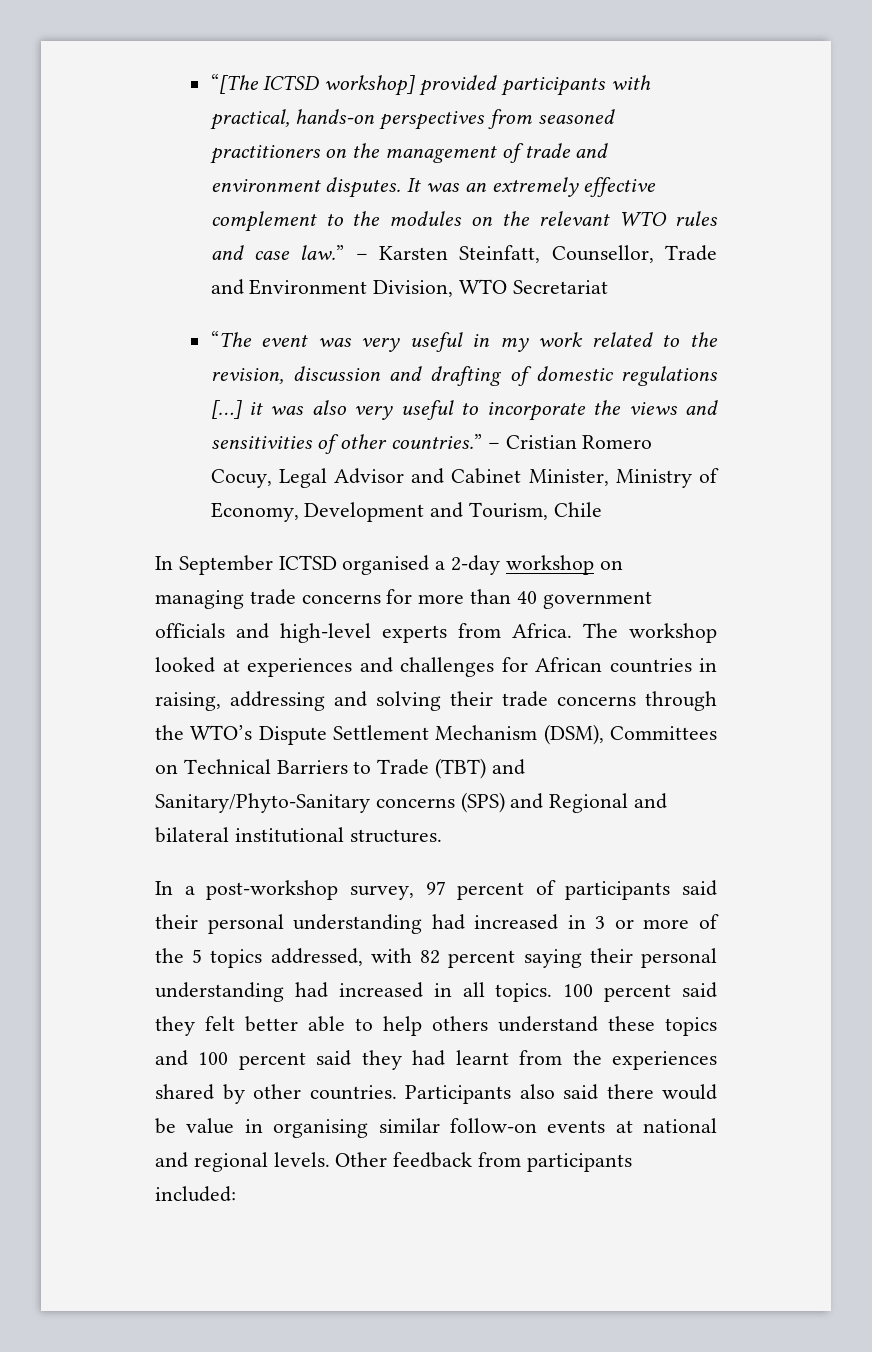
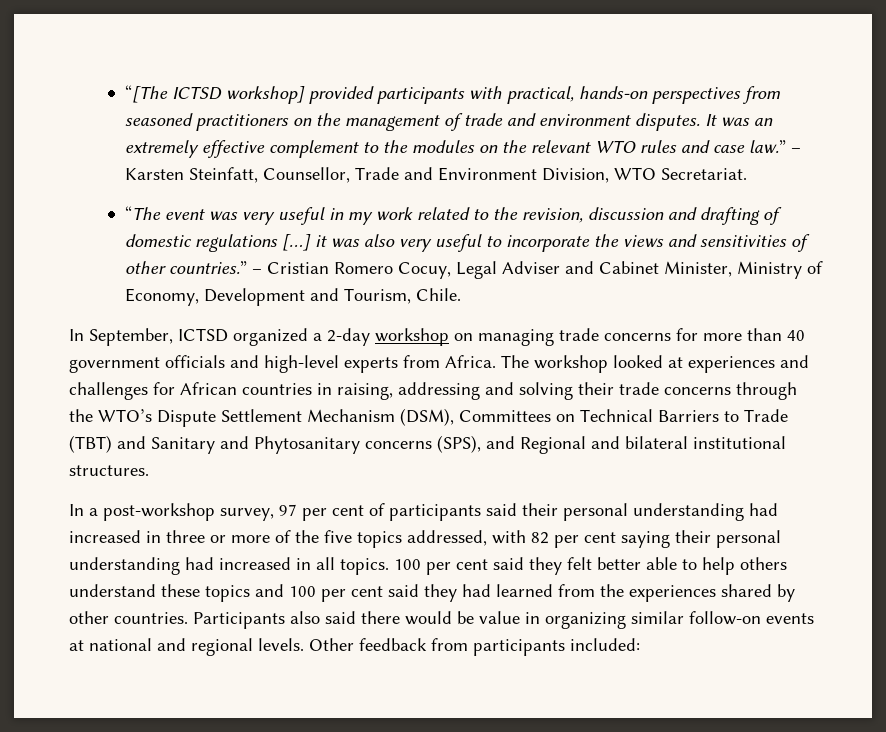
- – Karsten Steinfatt, Counsellor, Trade and Environment Division, WTO Secretariat
+ – Karsten Steinfatt, Counsellor, Trade and Environment Division, WTO Secretariat.
- – Cristian Romero Cocuy, Legal Advisor and Cabinet Minister, Ministry of Economy, Development and Tourism, Chile
- In September ICTSD organised a 2-day workshop on managing trade concerns for more than 40 government officials and high-level experts from Africa.
+ – Cristian Romero Cocuy, Legal Adviser and Cabinet Minister, Ministry of Economy, Development and Tourism, Chile.
+ In September, ICTSD organized a 2-day workshop on managing trade concerns for more than 40 government officials and high-level experts from Africa.
- The workshop looked at experiences and challenges for African countries in raising, addressing and solving their trade concerns through the WTO’s Dispute Settlement Mechanism (DSM), Committees on Technical Barriers to Trade (TBT) and Sanitary/Phyto-Sanitary concerns (SPS) and Regional and bilateral institutional structures.
+ The workshop looked at experiences and challenges for African countries in raising, addressing and solving their trade concerns through the WTO’s Dispute Settlement Mechanism (DSM), Committees on Technical Barriers to Trade (TBT) and Sanitary and Phytosanitary concerns (SPS), and Regional and bilateral institutional structures.
- In a post-workshop survey, 97 percent of participants said their personal understanding had increased in 3 or more of the 5 topics addressed, with 82 percent saying their personal understanding had increased in all topics.
+ In a post-workshop survey, 97 per cent of participants said their personal understanding had increased in three or more of the five topics addressed, with 82 per cent saying their personal understanding had increased in all topics.
- 100 percent said they felt better able to help others understand these topics and 100 percent said they had learnt from the experiences shared by other countries.
+ 100 per cent said they felt better able to help others understand these topics and 100 per cent said they had learned from the experiences shared by other countries.
- Participants also said there would be value in organising similar follow-on events at national and regional levels.
+ Participants also said there would be value in organizing similar follow-on events at national and regional levels.

